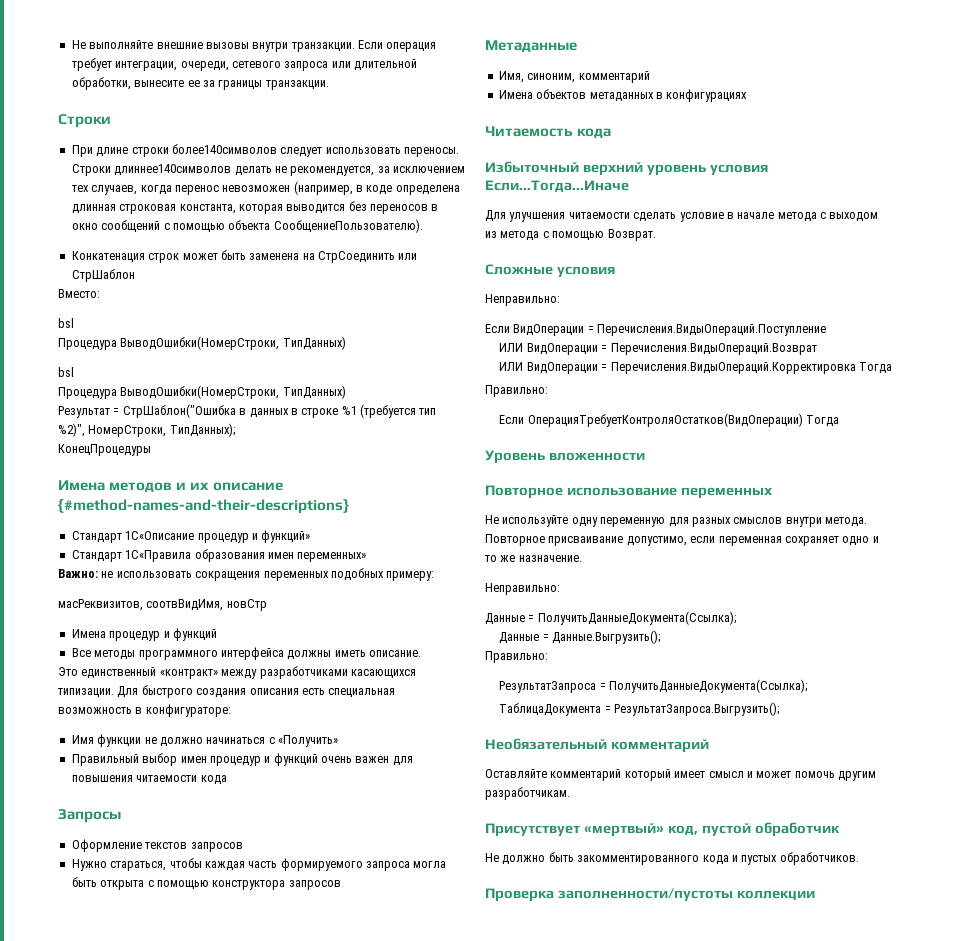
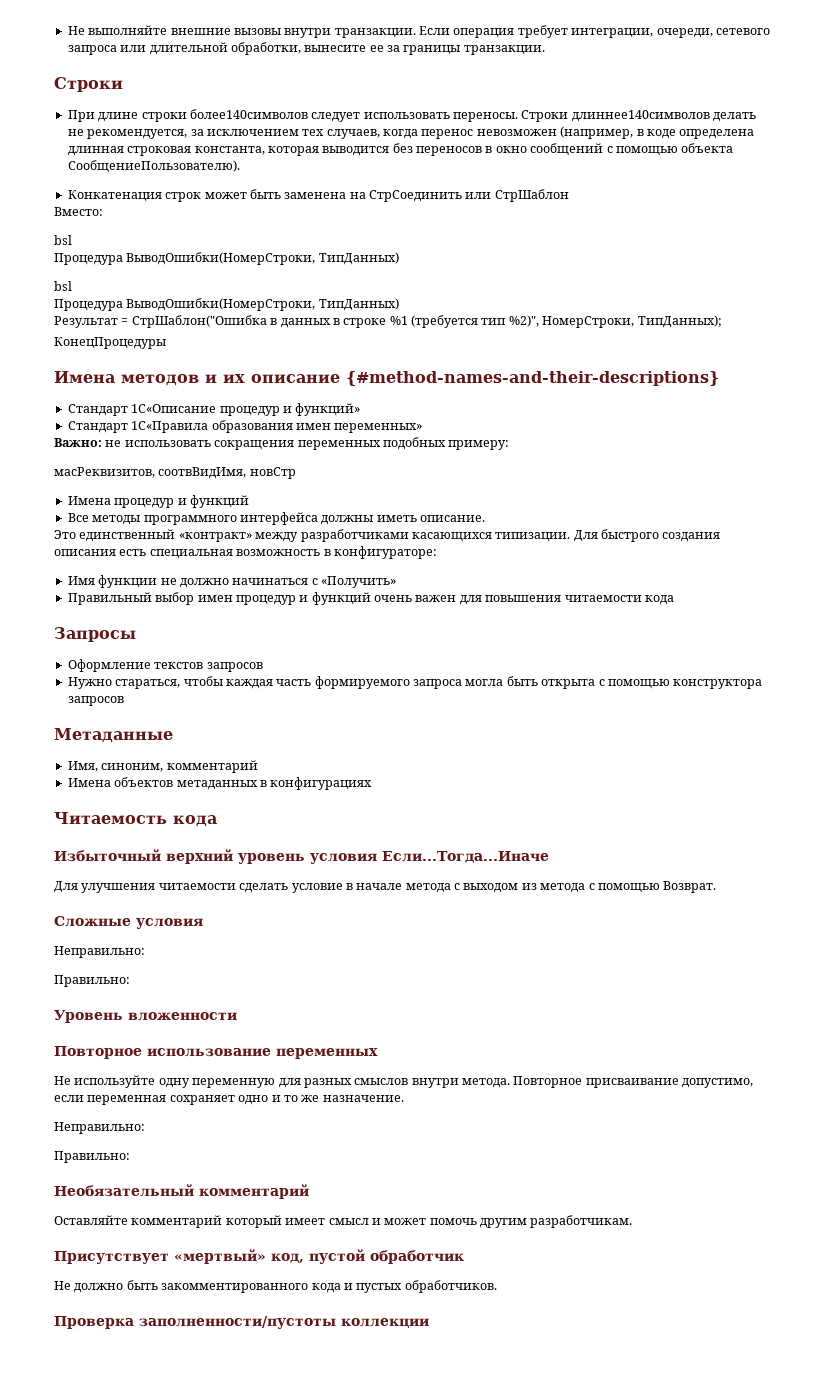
  Сложные условия
  Неправильно:
- Если ВидОперации = Перечисления.ВидыОпераций.Поступление
- ИЛИ ВидОперации = Перечисления.ВидыОпераций.Возврат
- ИЛИ ВидОперации = Перечисления.ВидыОпераций.Корректировка Тогда
  Правильно:
- Если ОперацияТребуетКонтроляОстатков(ВидОперации) Тогда
  Повторное присваивание допустимо, если переменная сохраняет одно и то же назначение.
  Неправильно:
- Данные = ПолучитьДанныеДокумента(Ссылка);
- Данные = Данные.Выгрузить();
  Правильно:
- РезультатЗапроса = ПолучитьДанныеДокумента(Ссылка);
- ТаблицаДокумента = РезультатЗапроса.Выгрузить();

